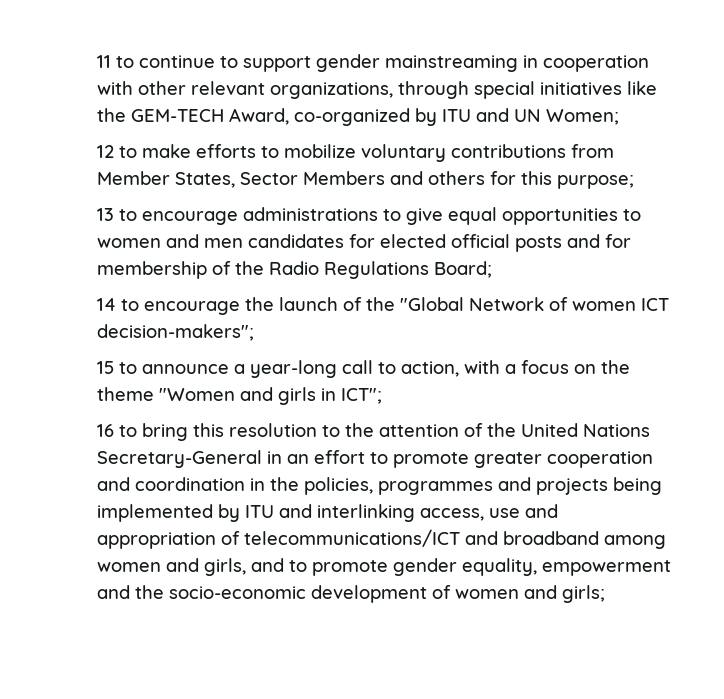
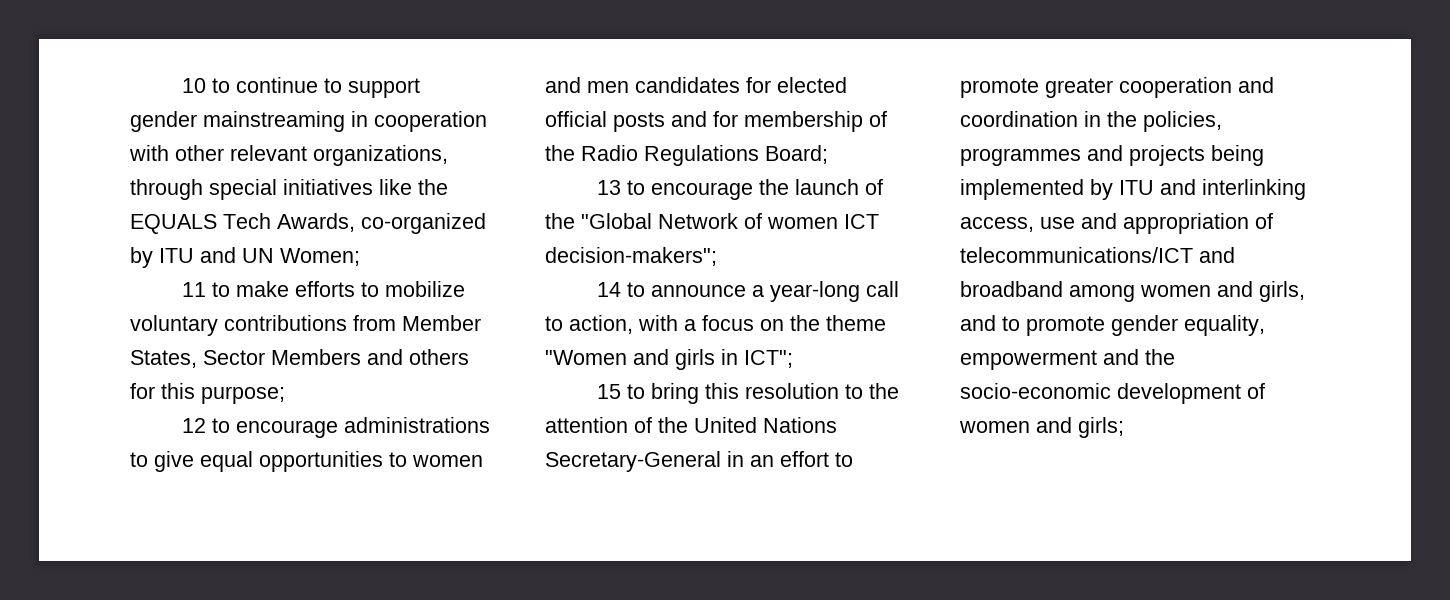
- 11 to continue to support gender mainstreaming in cooperation with other relevant organizations, through special initiatives like the GEM-TECH Award, co-organized by ITU and UN Women;
+ 10 to continue to support gender mainstreaming in cooperation with other relevant organizations, through special initiatives like the EQUALS Tech Awards, co-organized by ITU and UN Women;
- 12 to make efforts to mobilize voluntary contributions from Member States, Sector Members and others for this purpose;
+ 11 to make efforts to mobilize voluntary contributions from Member States, Sector Members and others for this purpose;
- 13 to encourage administrations to give equal opportunities to women and men candidates for elected official posts and for membership of the Radio Regulations Board;
+ 12 to encourage administrations to give equal opportunities to women and men candidates for elected official posts and for membership of the Radio Regulations Board;
- 14 to encourage the launch of the "Global Network of women ICT decision-makers";
+ 13 to encourage the launch of the "Global Network of women ICT decision-makers";
- 15 to announce a year-long call to action, with a focus on the theme "Women and girls in ICT";
+ 14 to announce a year-long call to action, with a focus on the theme "Women and girls in ICT";
- 16 to bring this resolution to the attention of the United Nations Secretary-General in an effort to promote greater cooperation and coordination in the policies, programmes and projects being implemented by ITU and interlinking access, use and appropriation of telecommunications/ICT and broadband among women and girls, and to promote gender equality, empowerment and the socio-economic development of women and girls;
+ 15 to bring this resolution to the attention of the United Nations Secretary-General in an effort to promote greater cooperation and coordination in the policies, programmes and projects being implemented by ITU and interlinking access, use and appropriation of telecommunications/ICT and broadband among women and girls, and to promote gender equality, empowerment and the socio-economic development of women and girls;

